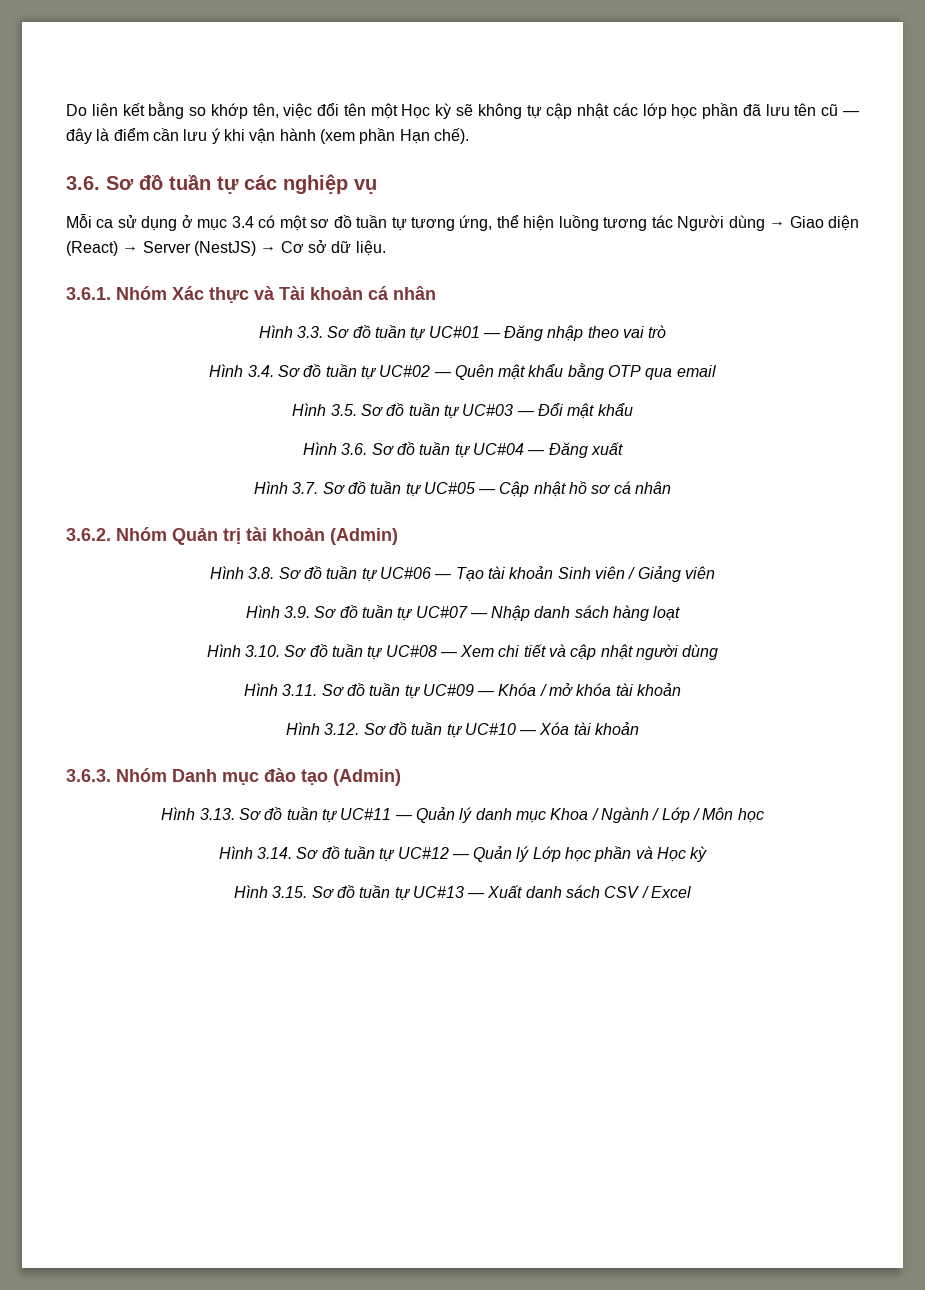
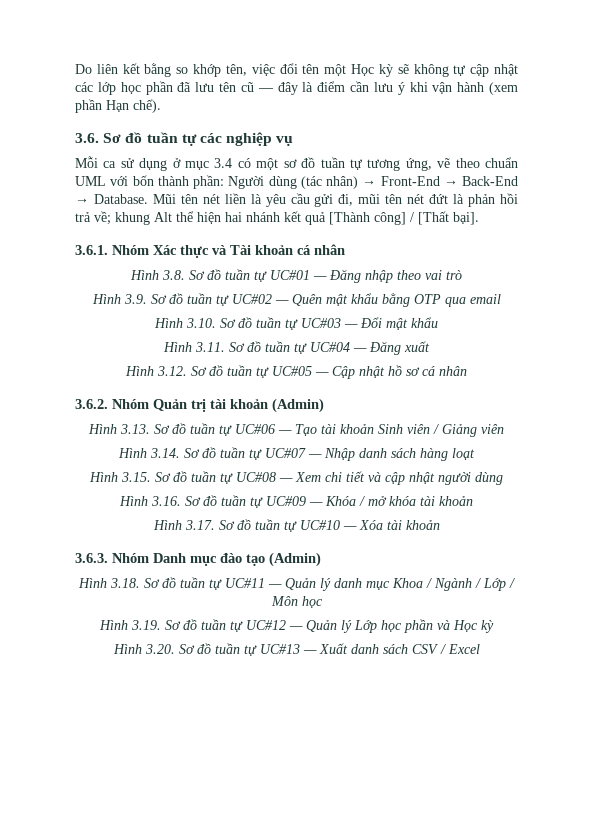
- Mỗi ca sử dụng ở mục 3.4 có một sơ đồ tuần tự tương ứng, thể hiện luồng tương tác Người dùng → Giao diện (React) → Server (NestJS) → Cơ sở dữ liệu.
+ Mỗi ca sử dụng ở mục 3.4 có một sơ đồ tuần tự tương ứng, vẽ theo chuẩn UML với bốn thành phần: Người dùng (tác nhân) → Front-End → Back-End → Database. Mũi tên nét liền là yêu cầu gửi đi, mũi tên nét đứt là phản hồi trả về; khung Alt thể hiện hai nhánh kết quả [Thành công] / [Thất bại].
- Hình 3.3. Sơ đồ tuần tự UC#01 — Đăng nhập theo vai trò
+ Hình 3.8. Sơ đồ tuần tự UC#01 — Đăng nhập theo vai trò
- Hình 3.4. Sơ đồ tuần tự UC#02 — Quên mật khẩu bằng OTP qua email
+ Hình 3.9. Sơ đồ tuần tự UC#02 — Quên mật khẩu bằng OTP qua email
- Hình 3.5. Sơ đồ tuần tự UC#03 — Đổi mật khẩu
+ Hình 3.10. Sơ đồ tuần tự UC#03 — Đổi mật khẩu
- Hình 3.6. Sơ đồ tuần tự UC#04 — Đăng xuất
+ Hình 3.11. Sơ đồ tuần tự UC#04 — Đăng xuất
- Hình 3.7. Sơ đồ tuần tự UC#05 — Cập nhật hồ sơ cá nhân
+ Hình 3.12. Sơ đồ tuần tự UC#05 — Cập nhật hồ sơ cá nhân
- Hình 3.8. Sơ đồ tuần tự UC#06 — Tạo tài khoản Sinh viên / Giảng viên
+ Hình 3.13. Sơ đồ tuần tự UC#06 — Tạo tài khoản Sinh viên / Giảng viên
- Hình 3.9. Sơ đồ tuần tự UC#07 — Nhập danh sách hàng loạt
+ Hình 3.14. Sơ đồ tuần tự UC#07 — Nhập danh sách hàng loạt
- Hình 3.10. Sơ đồ tuần tự UC#08 — Xem chi tiết và cập nhật người dùng
+ Hình 3.15. Sơ đồ tuần tự UC#08 — Xem chi tiết và cập nhật người dùng
- Hình 3.11. Sơ đồ tuần tự UC#09 — Khóa / mở khóa tài khoản
+ Hình 3.16. Sơ đồ tuần tự UC#09 — Khóa / mở khóa tài khoản
- Hình 3.12. Sơ đồ tuần tự UC#10 — Xóa tài khoản
+ Hình 3.17. Sơ đồ tuần tự UC#10 — Xóa tài khoản
- Hình 3.13. Sơ đồ tuần tự UC#11 — Quản lý danh mục Khoa / Ngành / Lớp / Môn học
+ Hình 3.18. Sơ đồ tuần tự UC#11 — Quản lý danh mục Khoa / Ngành / Lớp / Môn học
- Hình 3.14. Sơ đồ tuần tự UC#12 — Quản lý Lớp học phần và Học kỳ
+ Hình 3.19. Sơ đồ tuần tự UC#12 — Quản lý Lớp học phần và Học kỳ
- Hình 3.15. Sơ đồ tuần tự UC#13 — Xuất danh sách CSV / Excel
+ Hình 3.20. Sơ đồ tuần tự UC#13 — Xuất danh sách CSV / Excel

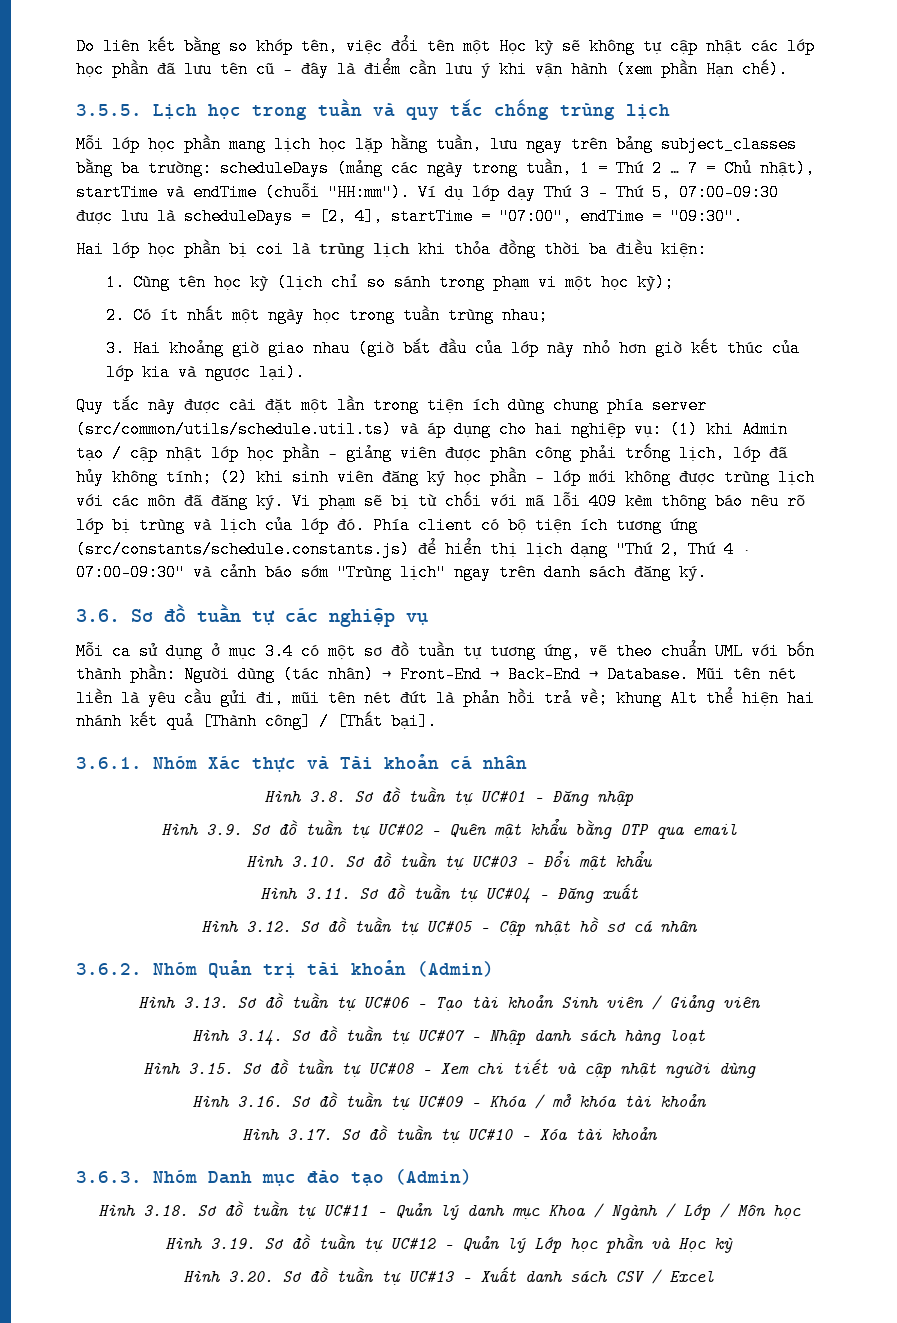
+ 3.5.5. Lịch học trong tuần và quy tắc chống trùng lịch
+ Mỗi lớp học phần mang lịch học lặp hằng tuần, lưu ngay trên bảng subject_classes bằng ba trường: scheduleDays (mảng các ngày trong tuần, 1 = Thứ 2 … 7 = Chủ nhật), startTime và endTime (chuỗi "HH:mm"). Ví dụ lớp dạy Thứ 3 – Thứ 5, 07:00–09:30 được lưu là scheduleDays = [2, 4], startTime = "07:00", endTime = "09:30".
+ Hai lớp học phần bị coi là trùng lịch khi thỏa đồng thời ba điều kiện:
+ 1. Cùng tên học kỳ (lịch chỉ so sánh trong phạm vi một học kỳ);
+ 2. Có ít nhất một ngày học trong tuần trùng nhau;
+ 3. Hai khoảng giờ giao nhau (giờ bắt đầu của lớp này nhỏ hơn giờ kết thúc của lớp kia và ngược lại).
+ Quy tắc này được cài đặt một lần trong tiện ích dùng chung phía server (src/common/utils/schedule.util.ts) và áp dụng cho hai nghiệp vụ: (1) khi Admin tạo / cập nhật lớp học phần — giảng viên được phân công phải trống lịch, lớp đã hủy không tính; (2) khi sinh viên đăng ký học phần — lớp mới không được trùng lịch với các môn đã đăng ký. Vi phạm sẽ bị từ chối với mã lỗi 409 kèm thông báo nêu rõ lớp bị trùng và lịch của lớp đó. Phía client có bộ tiện ích tương ứng (src/constants/schedule.constants.js) để hiển thị lịch dạng "Thứ 2, Thứ 4 · 07:00–09:30" và cảnh báo sớm "Trùng lịch" ngay trên danh sách đăng ký.
- Hình 3.8. Sơ đồ tuần tự UC#01 — Đăng nhập theo vai trò
+ Hình 3.8. Sơ đồ tuần tự UC#01 — Đăng nhập

